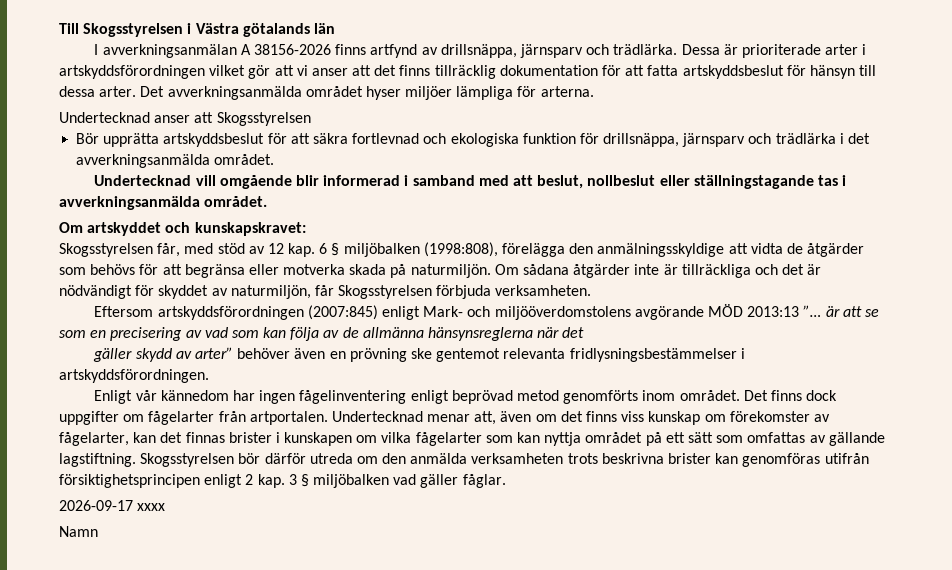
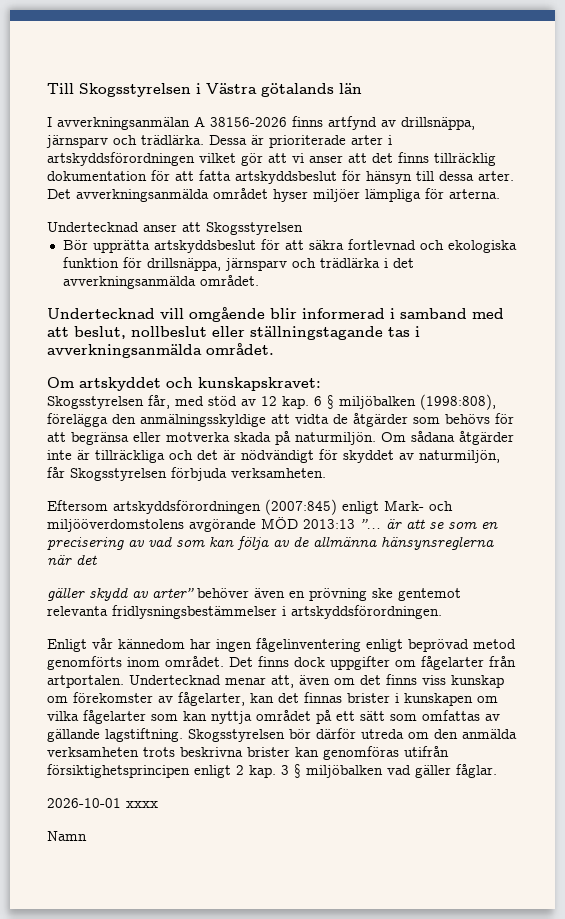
- 2026-09-17 xxxx
+ 2026-10-01 xxxx

